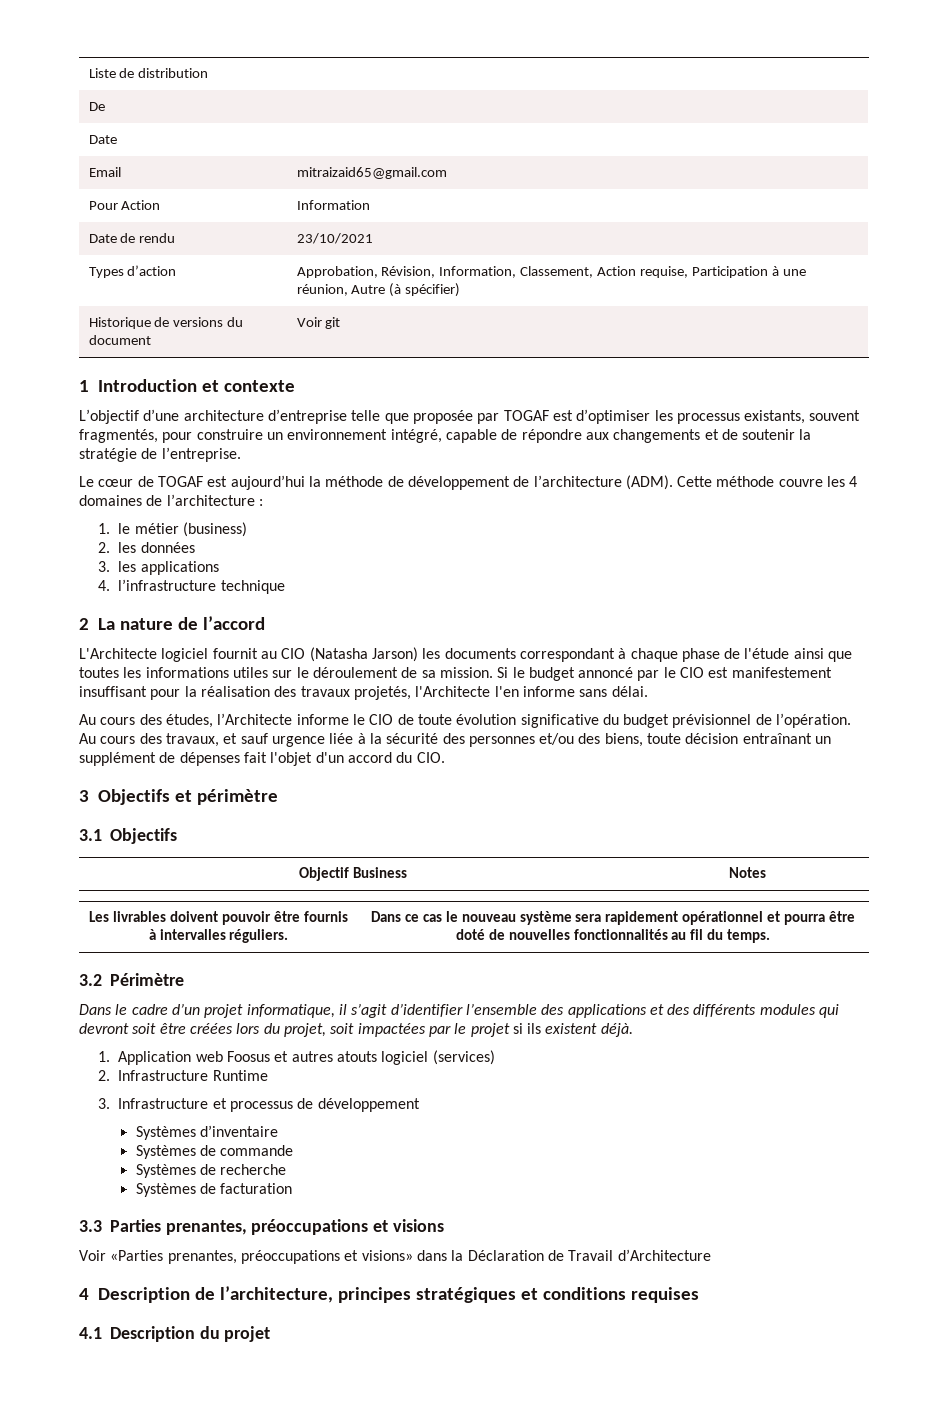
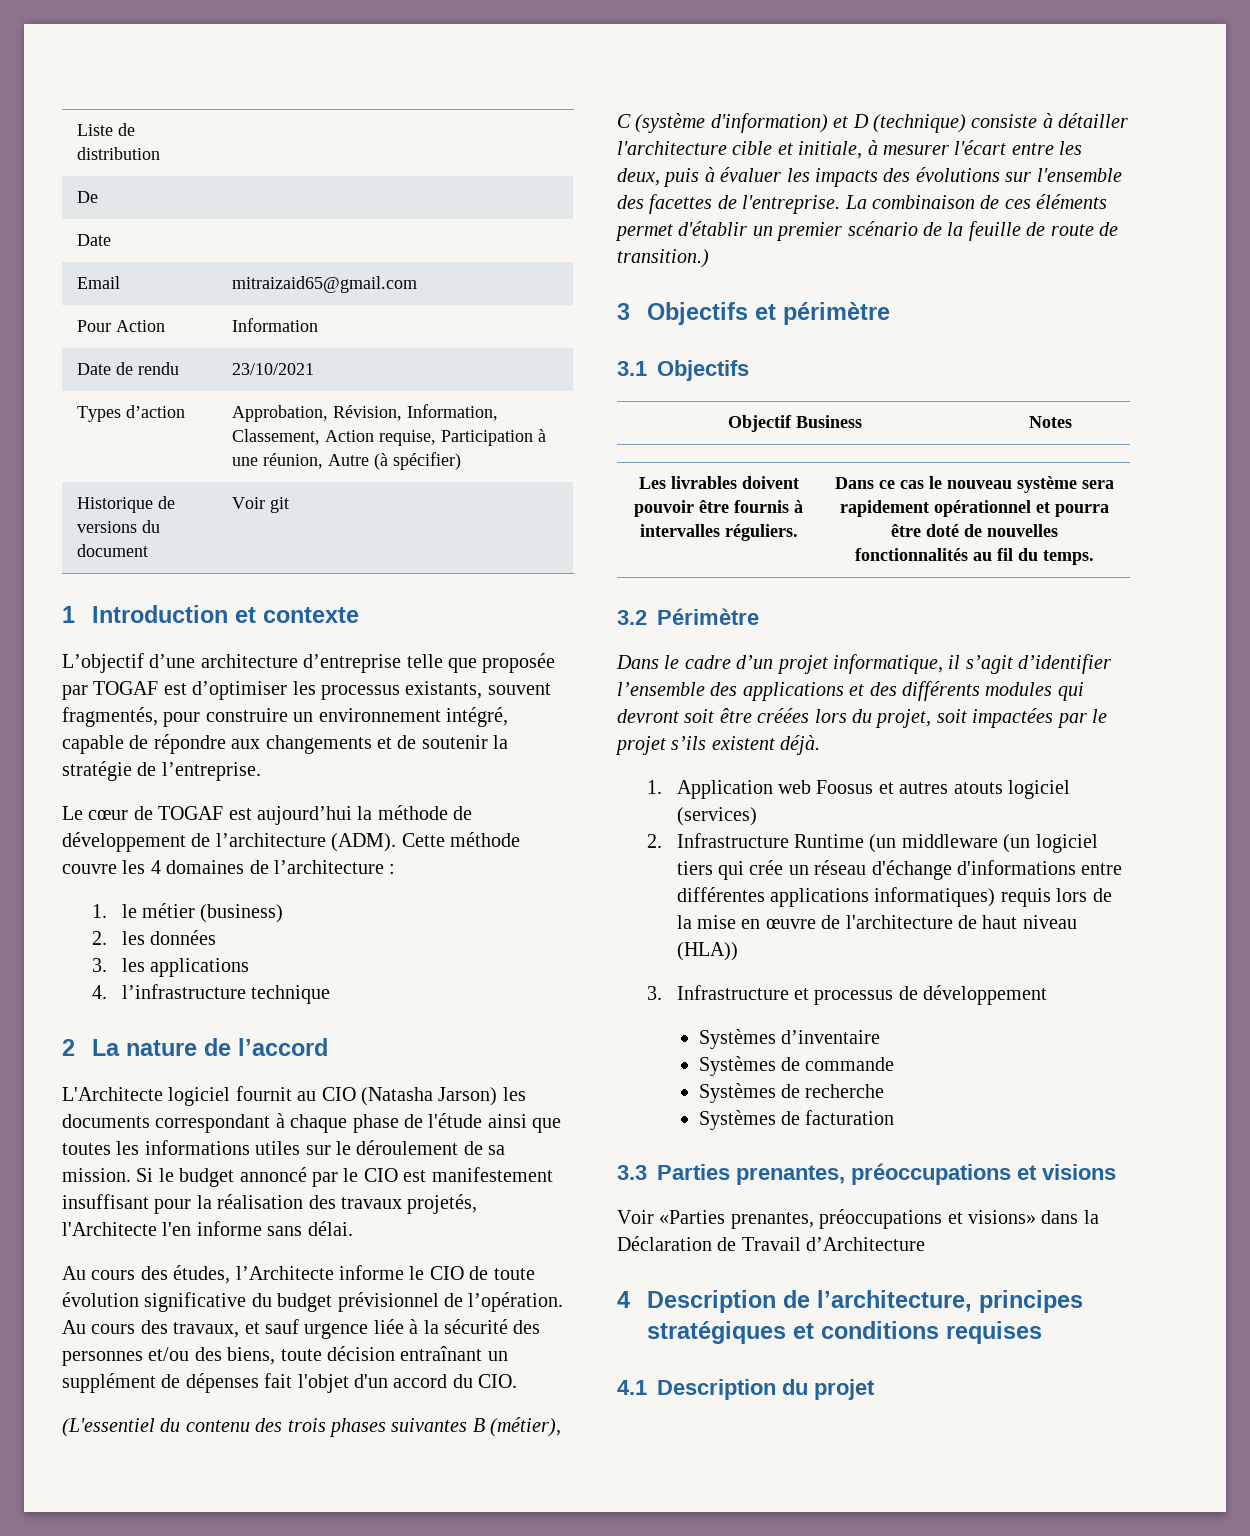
+ (L'essentiel du contenu des trois phases suivantes B (métier), C (système d'information) et D (technique) consiste à détailler l'architecture cible et initiale, à mesurer l'écart entre les deux, puis à évaluer les impacts des évolutions sur l'ensemble des facettes de l'entreprise. La combinaison de ces éléments permet d'établir un premier scénario de la feuille de route de transition.)
- Dans le cadre d’un projet informatique, il s’agit d’identifier l’ensemble des applications et des différents modules qui devront soit être créées lors du projet, soit impactées par le projet si ils existent déjà.
+ Dans le cadre d’un projet informatique, il s’agit d’identifier l’ensemble des applications et des différents modules qui devront soit être créées lors du projet, soit impactées par le projet s’ils existent déjà.
- 2. Infrastructure Runtime
+ 2. Infrastructure Runtime (un middleware (un logiciel tiers qui crée un réseau d'échange d'informations entre différentes applications informatiques) requis lors de la mise en œuvre de l'architecture de haut niveau (HLA))

